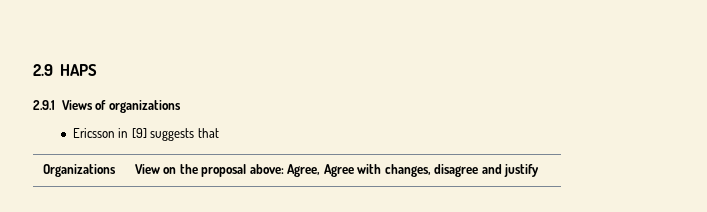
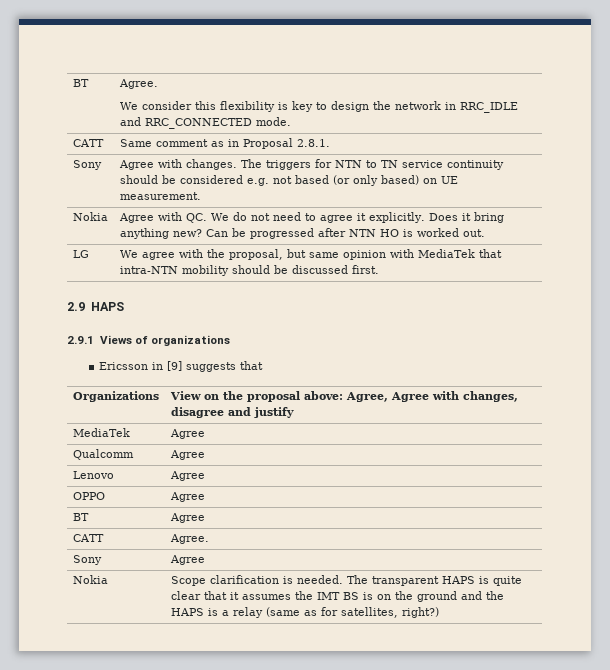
+ BT | Agree.
+ We consider this flexibility is key to design the network in RRC_IDLE and RRC_CONNECTED mode.
+ CATT | Same comment as in Proposal 2.8.1.
+ Sony | Agree with changes. The triggers for NTN to TN service continuity should be considered e.g. not based (or only based) on UE measurement.
+ Nokia | Agree with QC. We do not need to agree it explicitly. Does it bring anything new? Can be progressed after NTN HO is worked out.
+ LG | We agree with the proposal, but same opinion with MediaTek that intra-NTN mobility should be discussed first.
+ MediaTek | Agree
+ Qualcomm | Agree
+ Lenovo | Agree
+ OPPO | Agree
+ BT | Agree
+ CATT | Agree.
+ Sony | Agree
+ Nokia | Scope clarification is needed. The transparent HAPS is quite clear that it assumes the IMT BS is on the ground and the HAPS is a relay (same as for satellites, right?)

